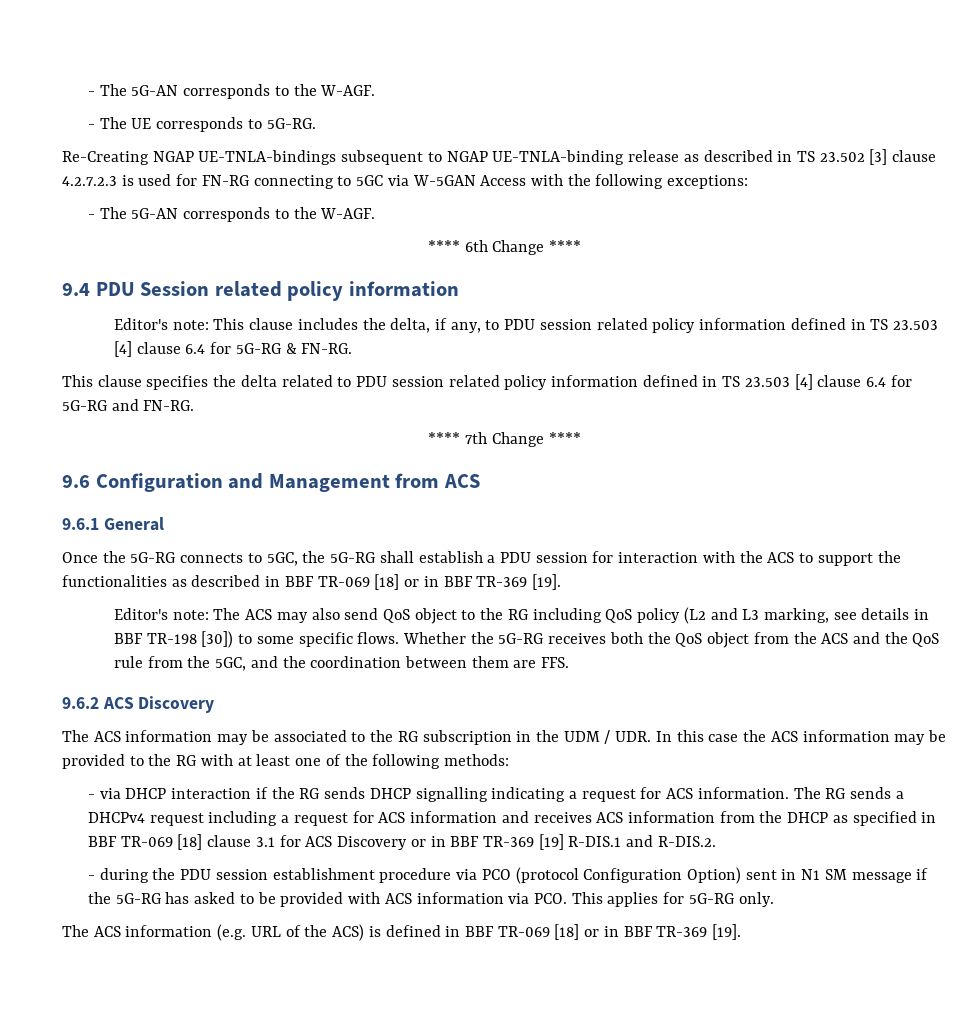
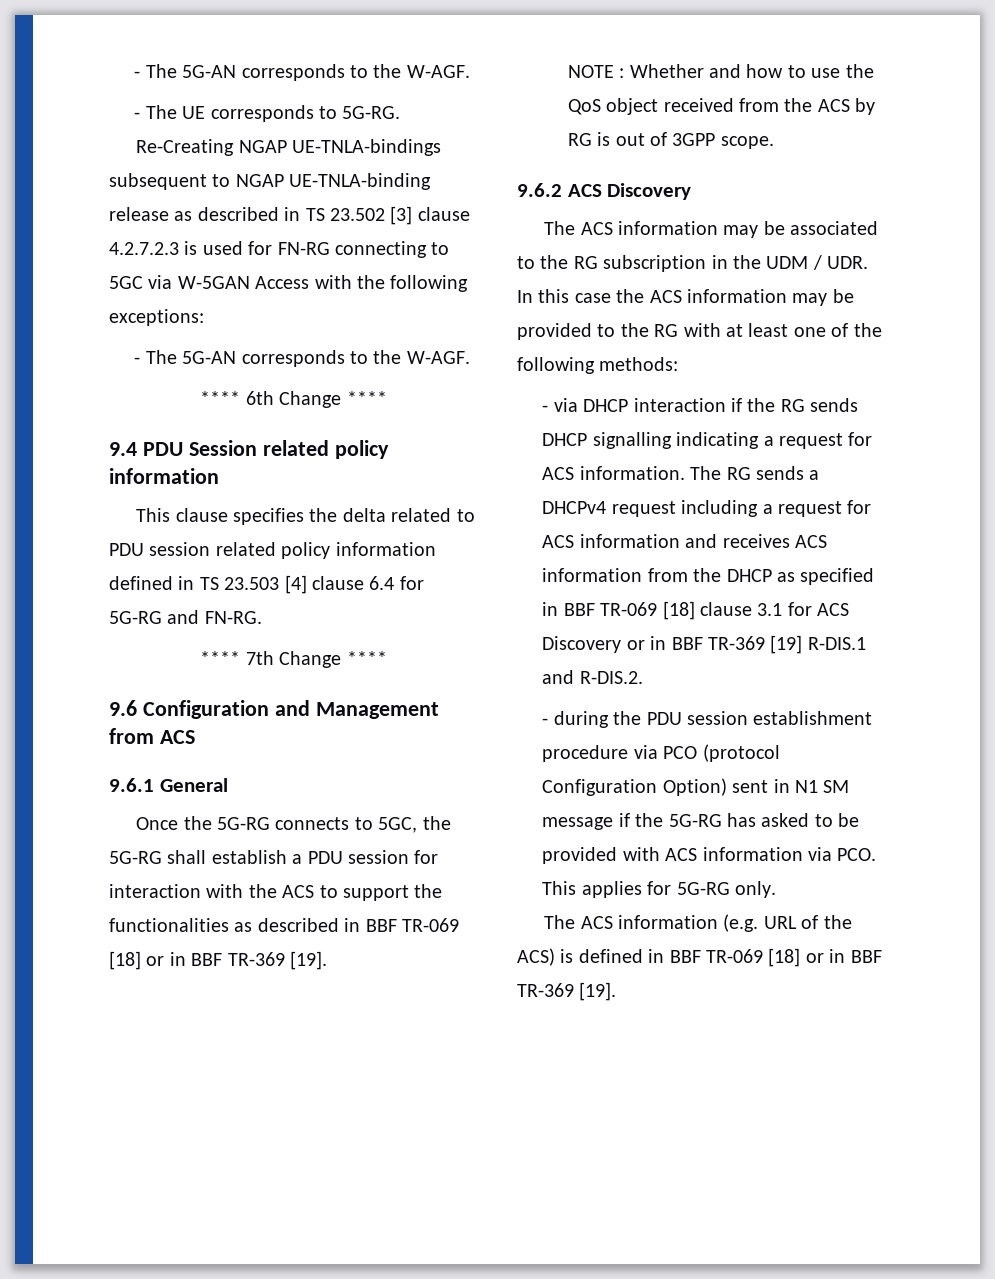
- Editor's note: This clause includes the delta, if any, to PDU session related policy information defined in TS 23.503 [4] clause 6.4 for 5G-RG & FN-RG.
- Editor's note: The ACS may also send QoS object to the RG including QoS policy (L2 and L3 marking, see details in BBF TR-198 [30]) to some specific flows. Whether the 5G-RG receives both the QoS object from the ACS and the QoS rule from the 5GC, and the coordination between them are FFS.
+ NOTE : Whether and how to use the QoS object received from the ACS by RG is out of 3GPP scope.

